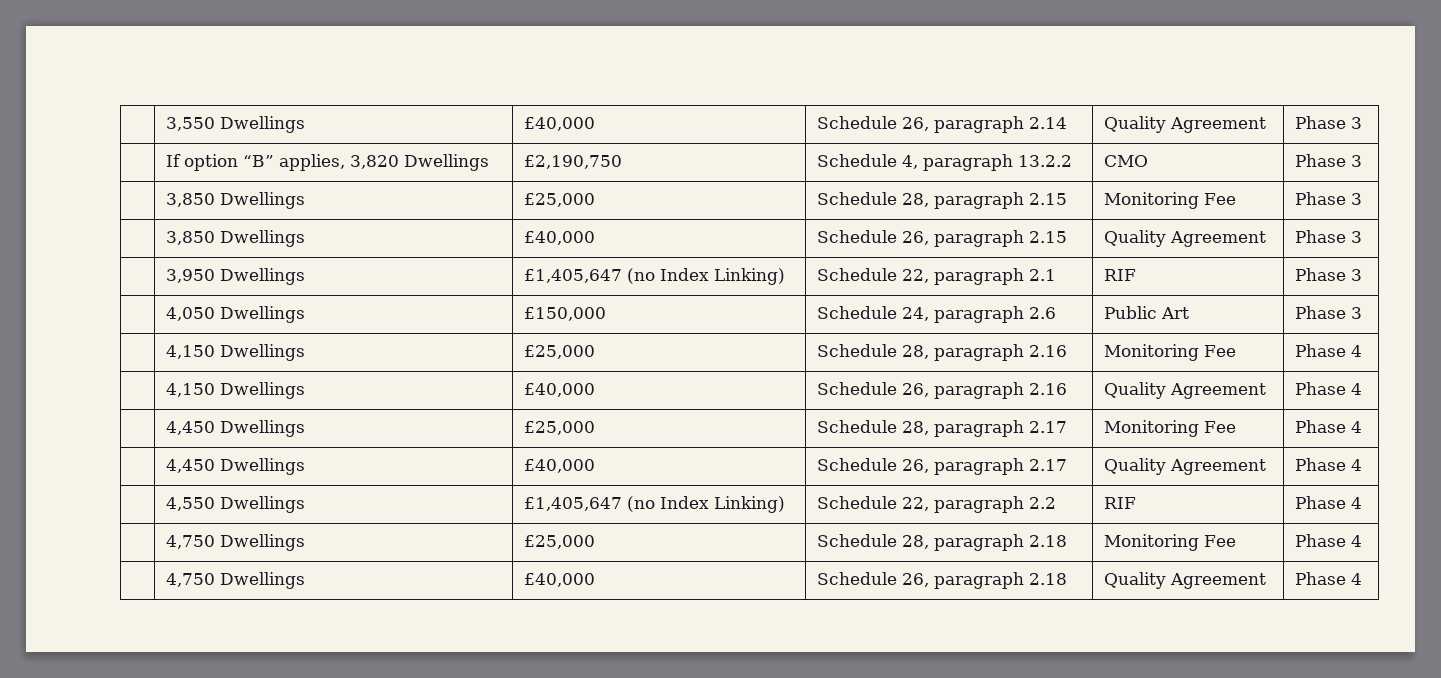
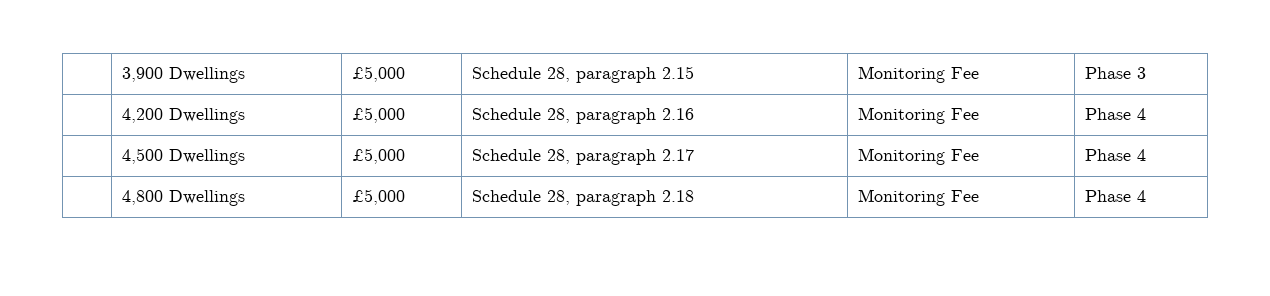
- | 3,550 Dwellings | £40,000 | Schedule 26, paragraph 2.14 | Quality Agreement | Phase 3
- | If option “B” applies, 3,820 Dwellings | £2,190,750 | Schedule 4, paragraph 13.2.2 | CMO | Phase 3
- | 3,850 Dwellings | £25,000 | Schedule 28, paragraph 2.15 | Monitoring Fee | Phase 3
+ | 3,900 Dwellings | £5,000 | Schedule 28, paragraph 2.15 | Monitoring Fee | Phase 3
- | 3,850 Dwellings | £40,000 | Schedule 26, paragraph 2.15 | Quality Agreement | Phase 3
- | 3,950 Dwellings | £1,405,647 (no Index Linking) | Schedule 22, paragraph 2.1 | RIF | Phase 3
- | 4,050 Dwellings | £150,000 | Schedule 24, paragraph 2.6 | Public Art | Phase 3
- | 4,150 Dwellings | £25,000 | Schedule 28, paragraph 2.16 | Monitoring Fee | Phase 4
+ | 4,200 Dwellings | £5,000 | Schedule 28, paragraph 2.16 | Monitoring Fee | Phase 4
- | 4,150 Dwellings | £40,000 | Schedule 26, paragraph 2.16 | Quality Agreement | Phase 4
- | 4,450 Dwellings | £25,000 | Schedule 28, paragraph 2.17 | Monitoring Fee | Phase 4
+ | 4,500 Dwellings | £5,000 | Schedule 28, paragraph 2.17 | Monitoring Fee | Phase 4
- | 4,450 Dwellings | £40,000 | Schedule 26, paragraph 2.17 | Quality Agreement | Phase 4
- | 4,550 Dwellings | £1,405,647 (no Index Linking) | Schedule 22, paragraph 2.2 | RIF | Phase 4
- | 4,750 Dwellings | £25,000 | Schedule 28, paragraph 2.18 | Monitoring Fee | Phase 4
+ | 4,800 Dwellings | £5,000 | Schedule 28, paragraph 2.18 | Monitoring Fee | Phase 4
- | 4,750 Dwellings | £40,000 | Schedule 26, paragraph 2.18 | Quality Agreement | Phase 4

